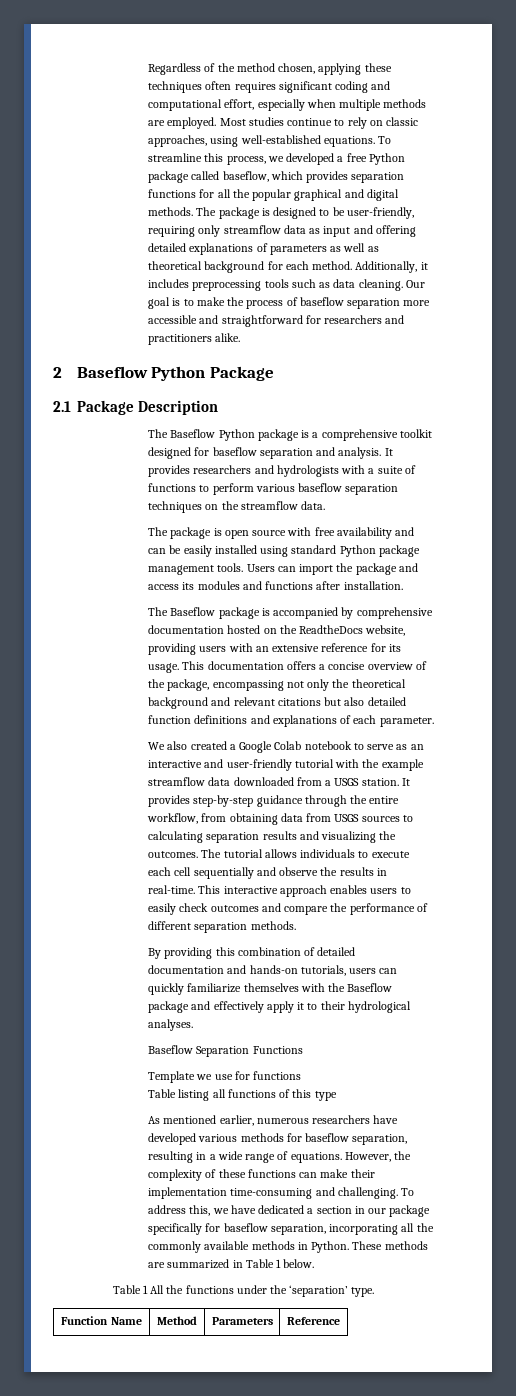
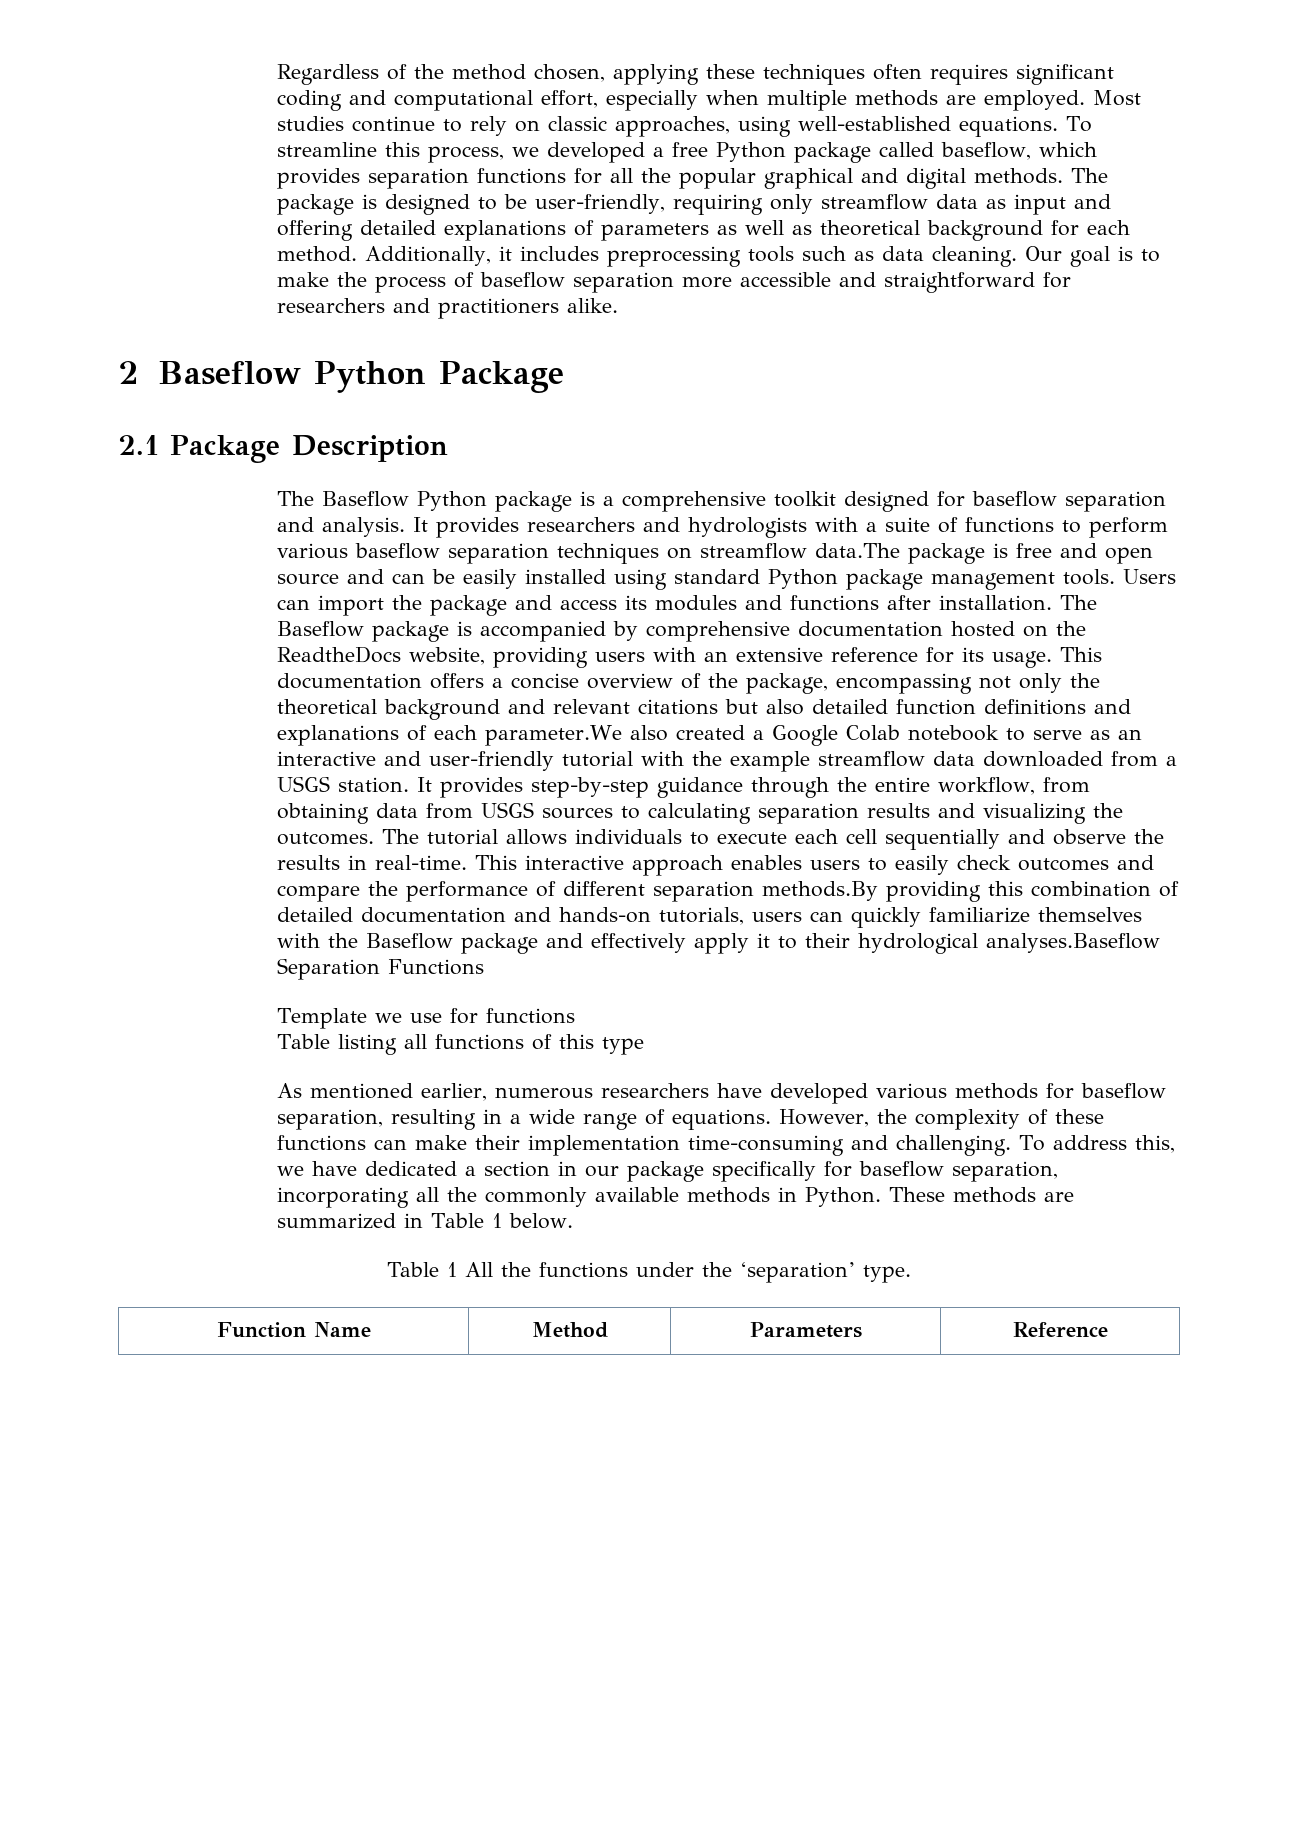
- It provides researchers and hydrologists with a suite of functions to perform various baseflow separation techniques on the streamflow data.
- The package is open source with free availability and can be easily installed using standard Python package management tools.
+ It provides researchers and hydrologists with a suite of functions to perform various baseflow separation techniques on streamflow data.The package is free and open source and can be easily installed using standard Python package management tools.
- Users can import the package and access its modules and functions after installation.
- The Baseflow package is accompanied by comprehensive documentation hosted on the ReadtheDocs website, providing users with an extensive reference for its usage.
+ Users can import the package and access its modules and functions after installation. The Baseflow package is accompanied by comprehensive documentation hosted on the ReadtheDocs website, providing users with an extensive reference for its usage.
- This documentation offers a concise overview of the package, encompassing not only the theoretical background and relevant citations but also detailed function definitions and explanations of each parameter.
- We also created a Google Colab notebook to serve as an interactive and user-friendly tutorial with the example streamflow data downloaded from a USGS station.
+ This documentation offers a concise overview of the package, encompassing not only the theoretical background and relevant citations but also detailed function definitions and explanations of each parameter.We also created a Google Colab notebook to serve as an interactive and user-friendly tutorial with the example streamflow data downloaded from a USGS station.
- This interactive approach enables users to easily check outcomes and compare the performance of different separation methods.
- By providing this combination of detailed documentation and hands-on tutorials, users can quickly familiarize themselves with the Baseflow package and effectively apply it to their hydrological analyses.
- Baseflow Separation Functions
+ This interactive approach enables users to easily check outcomes and compare the performance of different separation methods.By providing this combination of detailed documentation and hands-on tutorials, users can quickly familiarize themselves with the Baseflow package and effectively apply it to their hydrological analyses.Baseflow Separation Functions

